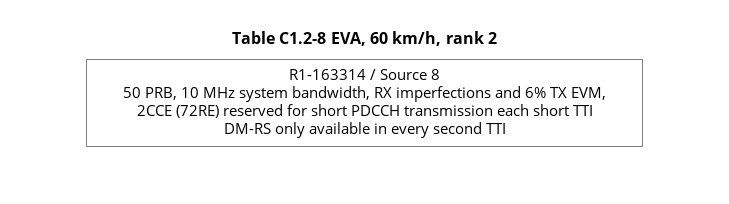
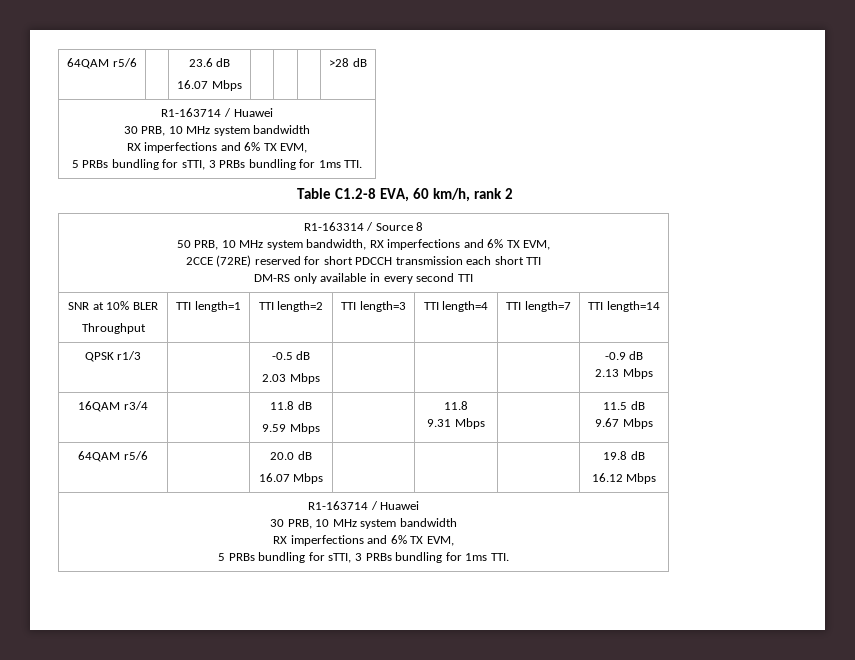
+ 64QAM r5/6 | | 23.6 dB
+ 16.07 Mbps | | | | >28 dB
+ R1-163714 / Huawei
+ 30 PRB, 10 MHz system bandwidth
+ RX imperfections and 6% TX EVM,
+ 5 PRBs bundling for sTTI, 3 PRBs bundling for 1ms TTI.
+ SNR at 10% BLER
+ Throughput | TTI length=1 | TTI length=2 | TTI length=3 | TTI length=4 | TTI length=7 | TTI length=14
+ QPSK r1/3 | | -0.5 dB
+ 2.03 Mbps | | | | -0.9 dB
+ 2.13 Mbps
+ 16QAM r3/4 | | 11.8 dB
+ 9.59 Mbps | | 11.8
+ 9.31 Mbps | | 11.5 dB
+ 9.67 Mbps
+ 64QAM r5/6 | | 20.0 dB
+ 16.07 Mbps | | | | 19.8 dB
+ 16.12 Mbps
+ R1-163714 / Huawei
+ 30 PRB, 10 MHz system bandwidth
+ RX imperfections and 6% TX EVM,
+ 5 PRBs bundling for sTTI, 3 PRBs bundling for 1ms TTI.

